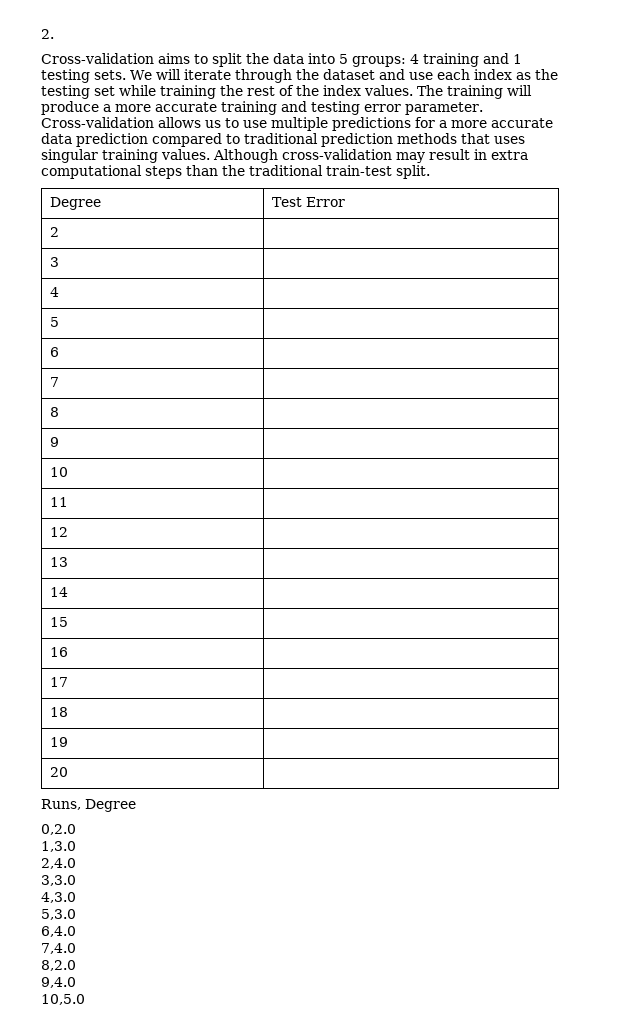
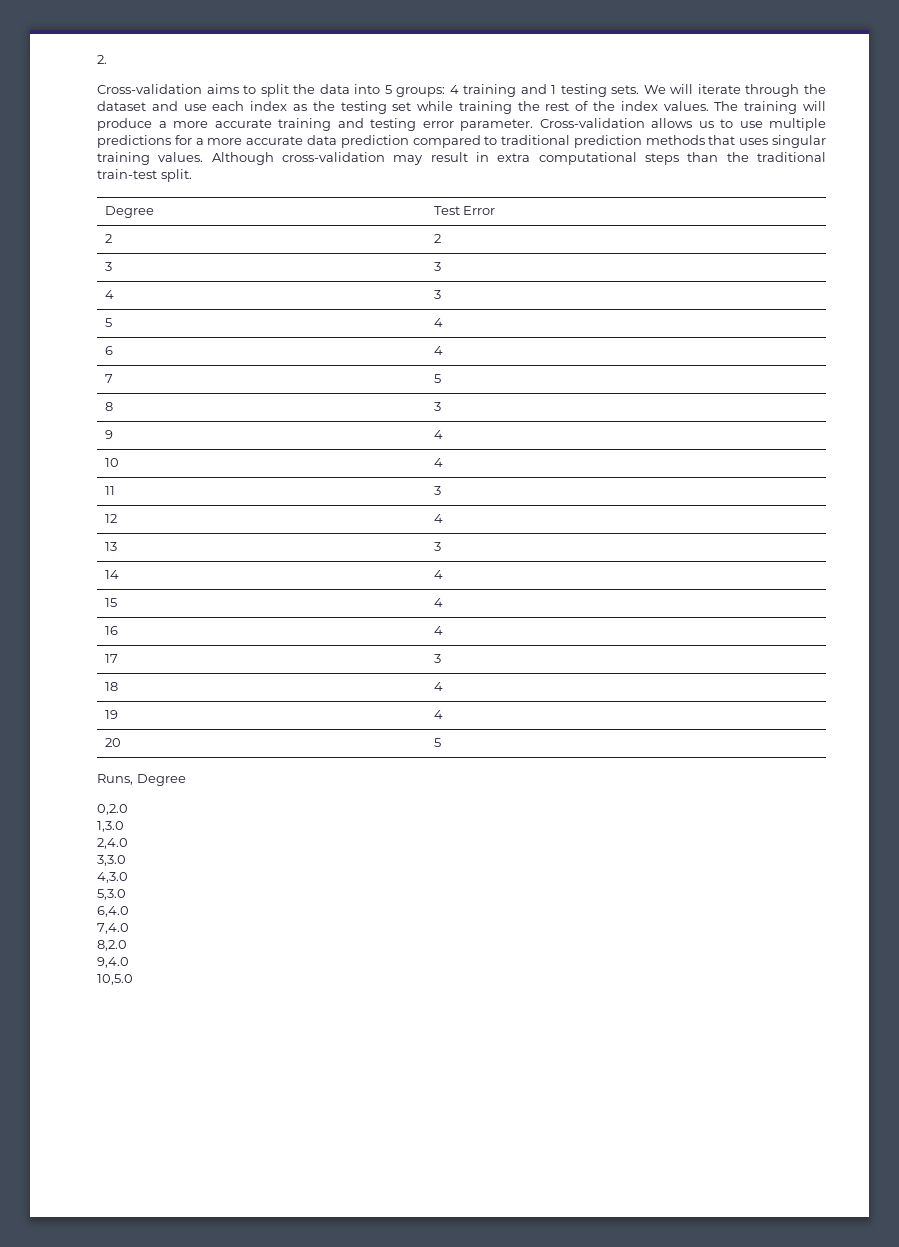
- 2 |
+ 2 | 2
- 3 |
+ 3 | 3
- 4 |
+ 4 | 3
- 5 |
+ 5 | 4
- 6 |
+ 6 | 4
- 7 |
+ 7 | 5
- 8 |
+ 8 | 3
- 9 |
+ 9 | 4
- 10 |
+ 10 | 4
- 11 |
+ 11 | 3
- 12 |
+ 12 | 4
- 13 |
+ 13 | 3
- 14 |
+ 14 | 4
- 15 |
+ 15 | 4
- 16 |
+ 16 | 4
- 17 |
+ 17 | 3
- 18 |
+ 18 | 4
- 19 |
+ 19 | 4
- 20 |
+ 20 | 5

